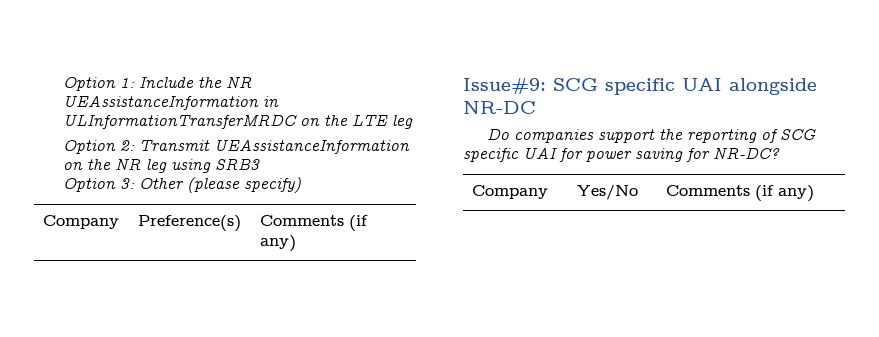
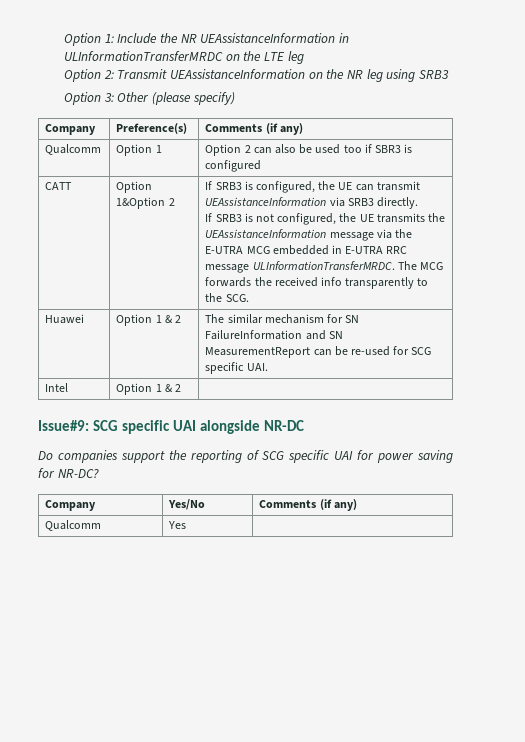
+ Qualcomm | Option 1 | Option 2 can also be used too if SBR3 is configured
+ CATT | Option 1&Option 2 | If SRB3 is configured, the UE can transmit UEAssistanceInformation via SRB3 directly.
+ If SRB3 is not configured, the UE transmits the UEAssistanceInformation message via the E-UTRA MCG embedded in E-UTRA RRC message ULInformationTransferMRDC. The MCG forwards the received info transparently to the SCG.
+ Huawei | Option 1 & 2 | The similar mechanism for SN FailureInformation and SN MeasurementReport can be re-used for SCG specific UAI.
+ Intel | Option 1 & 2 |
+ Qualcomm | Yes |

